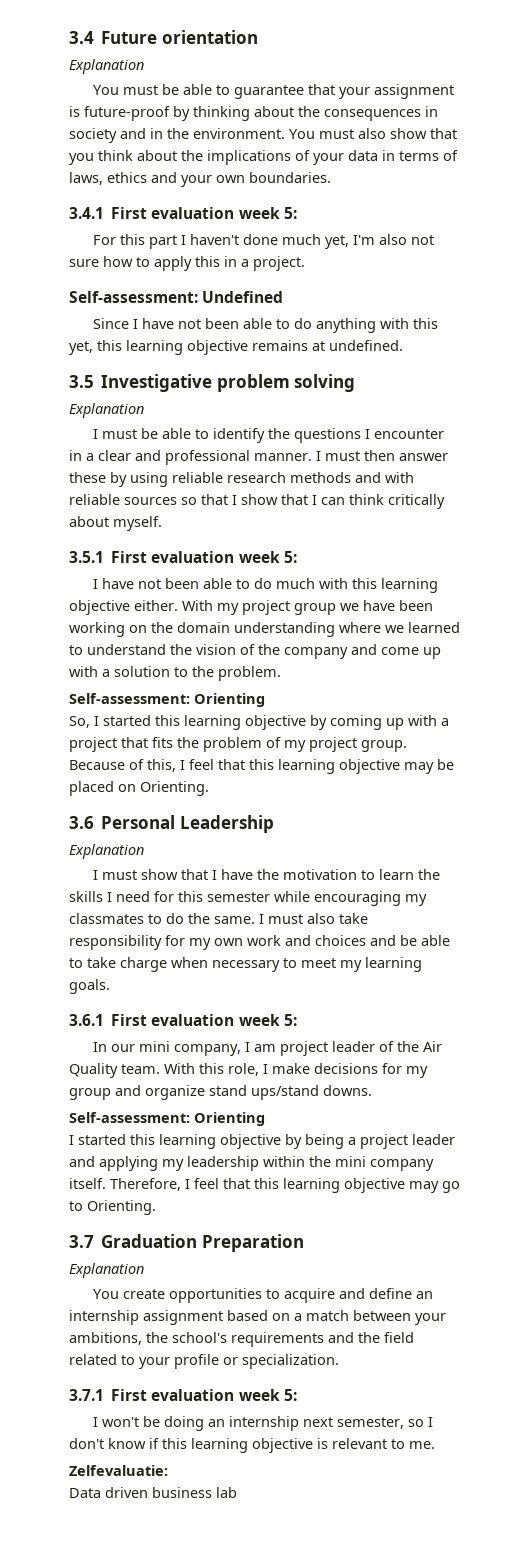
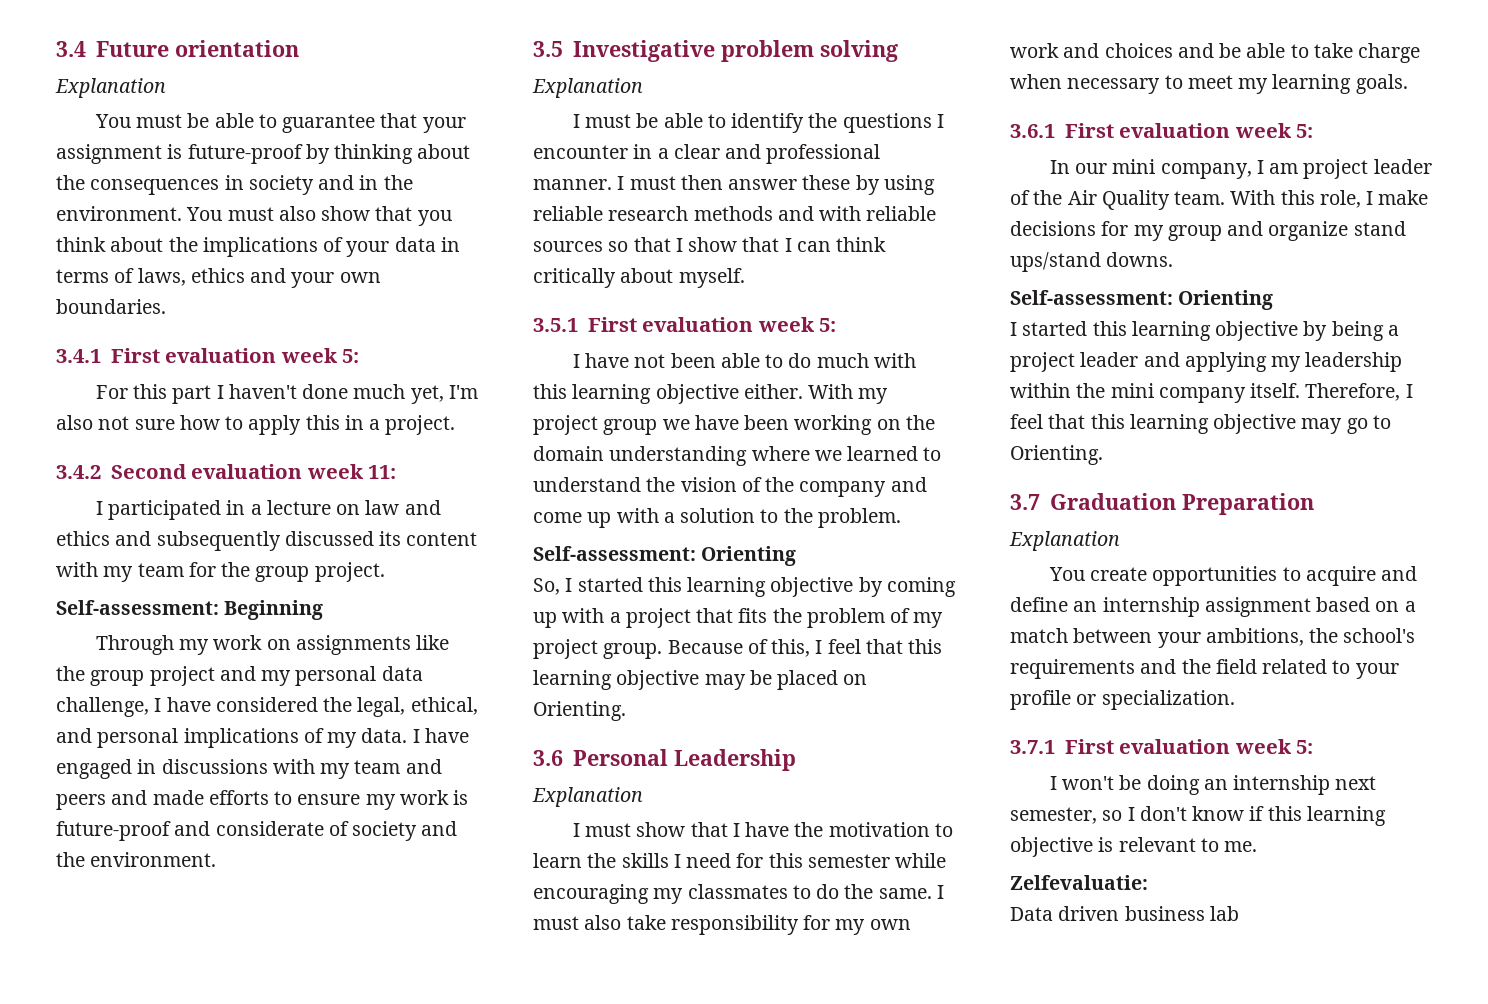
- Self-assessment: Undefined
- Since I have not been able to do anything with this yet, this learning objective remains at undefined.
+ 3.4.2 Second evaluation week 11:
+ I participated in a lecture on law and ethics and subsequently discussed its content with my team for the group project.
+ Self-assessment: Beginning
+ Through my work on assignments like the group project and my personal data challenge, I have considered the legal, ethical, and personal implications of my data. I have engaged in discussions with my team and peers and made efforts to ensure my work is future-proof and considerate of society and the environment.

